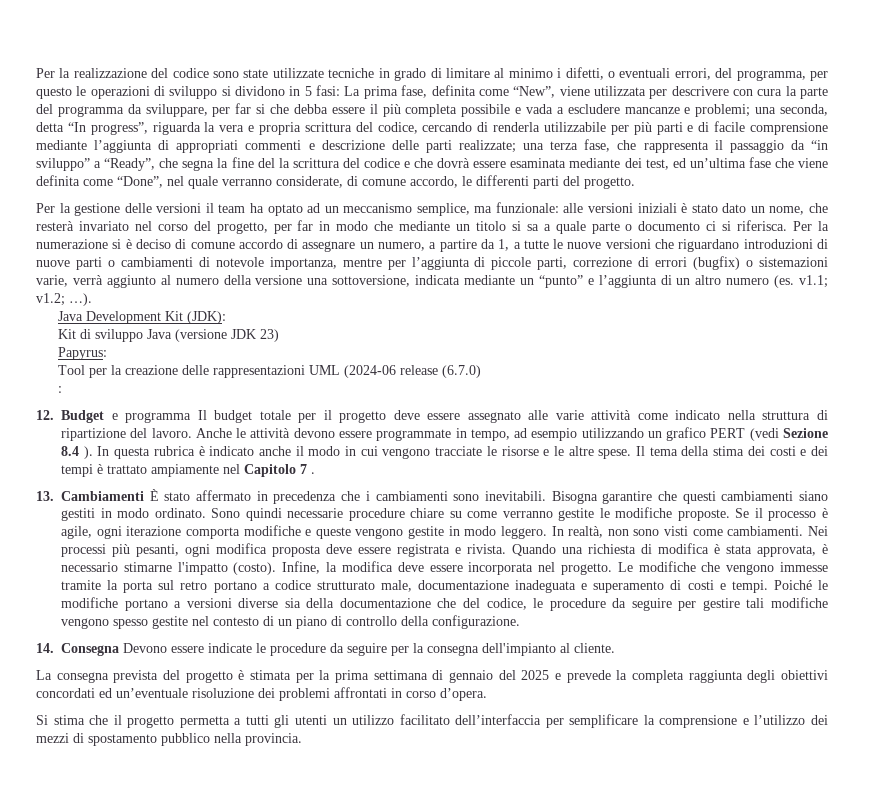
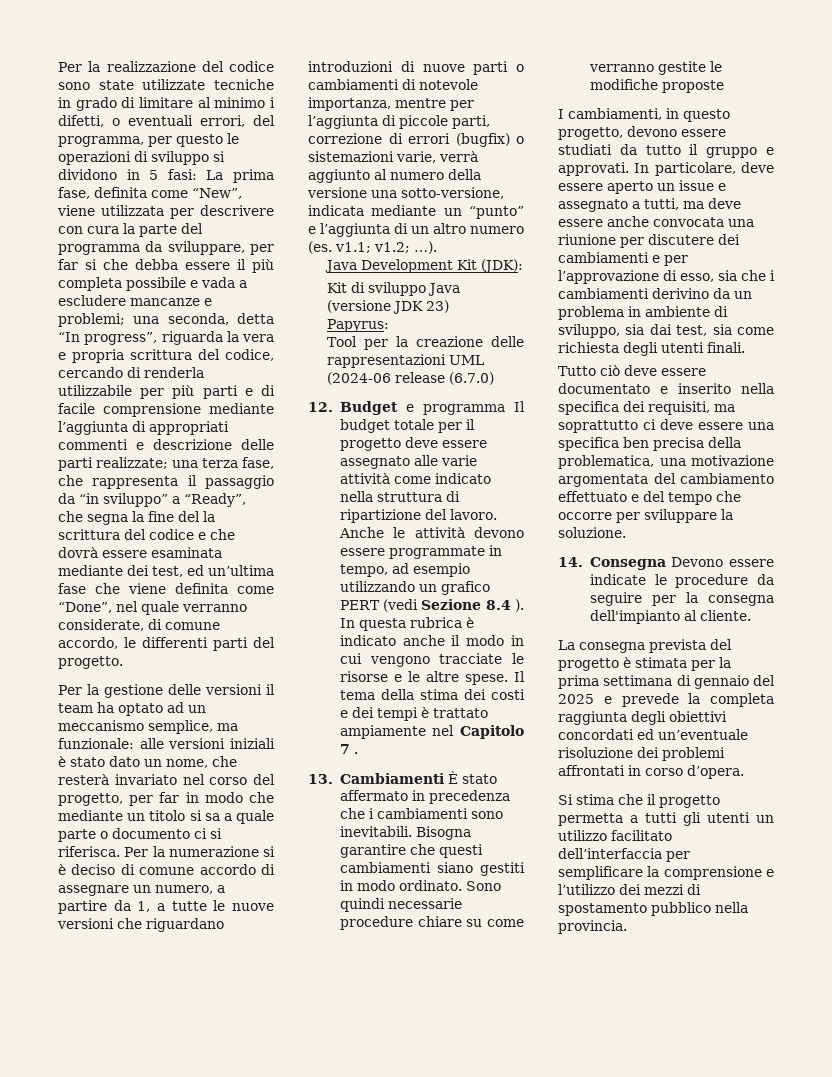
- Per la numerazione si è deciso di comune accordo di assegnare un numero, a partire da 1, a tutte le nuove versioni che riguardano introduzioni di nuove parti o cambiamenti di notevole importanza, mentre per l’aggiunta di piccole parti, correzione di errori (bugfix) o sistemazioni varie, verrà aggiunto al numero della versione una sottoversione, indicata mediante un “punto” e l’aggiunta di un altro numero (es. v1.1;
+ Per la numerazione si è deciso di comune accordo di assegnare un numero, a partire da 1, a tutte le nuove versioni che riguardano introduzioni di nuove parti o cambiamenti di notevole importanza, mentre per l’aggiunta di piccole parti, correzione di errori (bugfix) o sistemazioni varie, verrà aggiunto al numero della versione una sotto-versione, indicata mediante un “punto” e l’aggiunta di un altro numero (es. v1.1;
- :
- Sono quindi necessarie procedure chiare su come verranno gestite le modifiche proposte. Se il processo è agile, ogni iterazione comporta modifiche e queste vengono gestite in modo leggero. In realtà, non sono visti come cambiamenti. Nei processi più pesanti, ogni modifica proposta deve essere registrata e rivista. Quando una richiesta di modifica è stata approvata, è necessario stimarne l'impatto (costo). Infine, la modifica deve essere incorporata nel progetto. Le modifiche che vengono immesse tramite la porta sul retro portano a codice strutturato male, documentazione inadeguata e superamento di costi e tempi. Poiché le modifiche portano a versioni diverse sia della documentazione che del codice, le procedure da seguire per gestire tali modifiche vengono spesso gestite nel contesto di un piano di controllo della configurazione.
+ Sono quindi necessarie procedure chiare su come verranno gestite le modifiche proposte
+ I cambiamenti, in questo progetto, devono essere studiati da tutto il gruppo e approvati. In particolare, deve essere aperto un issue e assegnato a tutti, ma deve essere anche convocata una riunione per discutere dei cambiamenti e per l’approvazione di esso, sia che i cambiamenti derivino da un problema in ambiente di sviluppo, sia dai test, sia come richiesta degli utenti finali.
+ Tutto ciò deve essere documentato e inserito nella specifica dei requisiti, ma soprattutto ci deve essere una specifica ben precisa della problematica, una motivazione argomentata del cambiamento effettuato e del tempo che occorre per sviluppare la soluzione.

